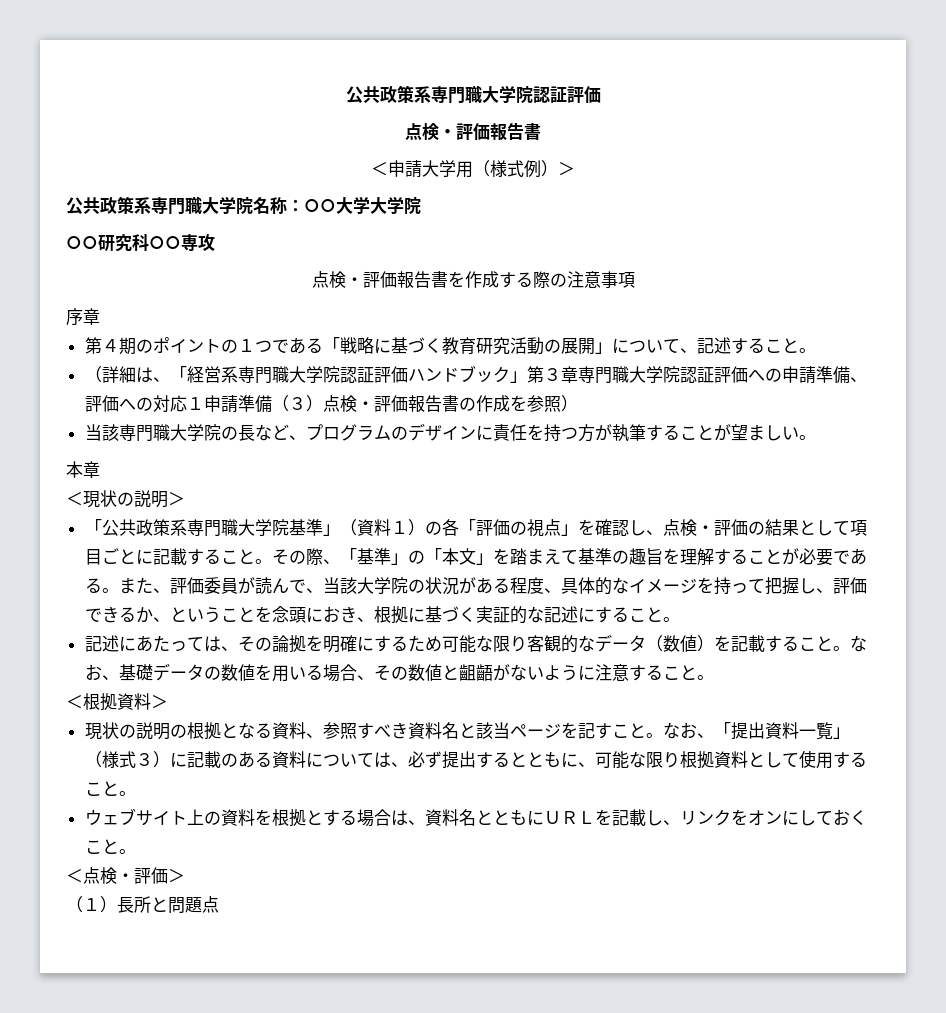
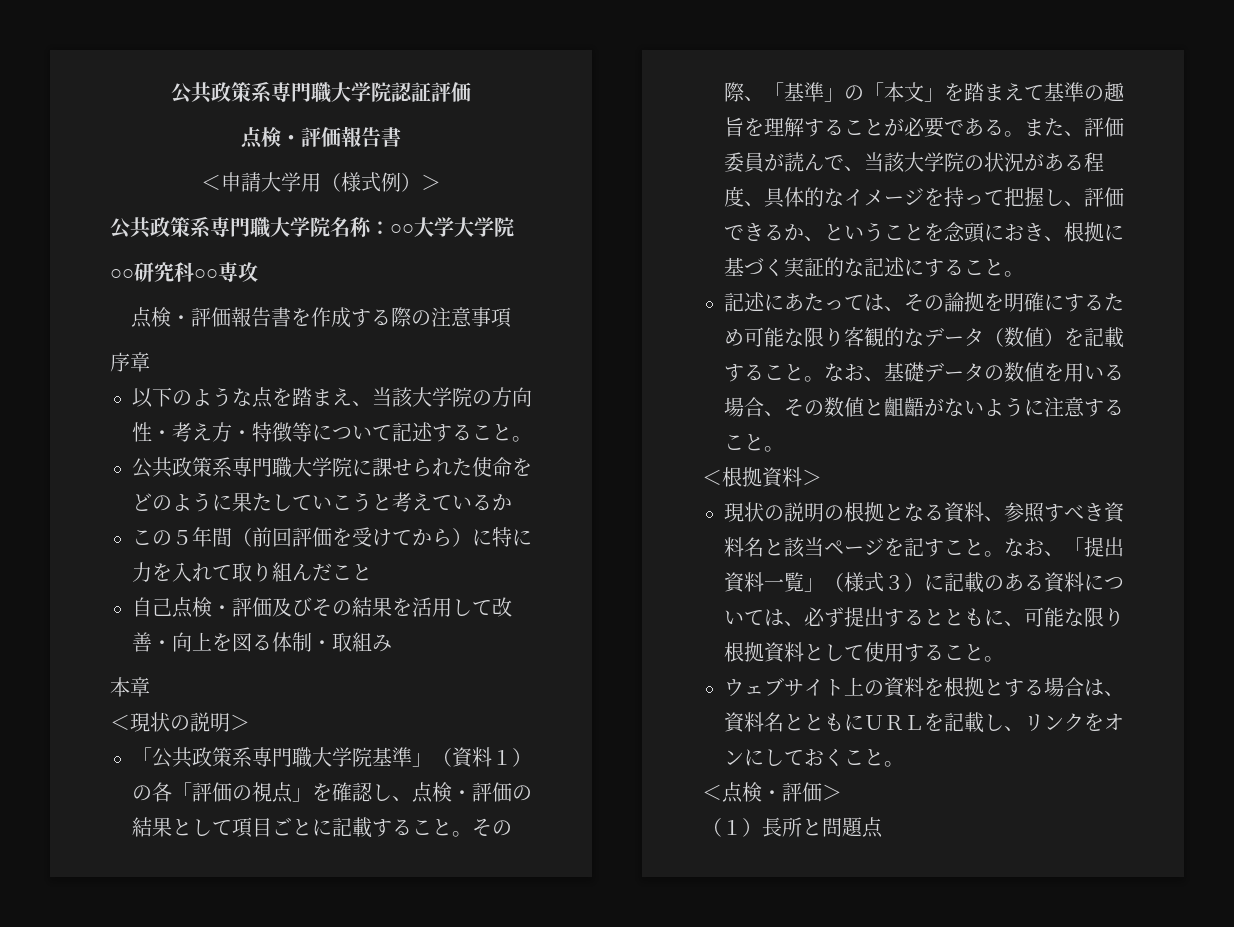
- 第４期のポイントの１つである「戦略に基づく教育研究活動の展開」について、記述すること。
+ 以下のような点を踏まえ、当該大学院の方向性・考え方・特徴等について記述すること。
- （詳細は、「経営系専門職大学院認証評価ハンドブック」第３章専門職大学院認証評価への申請準備、評価への対応１申請準備（３）点検・評価報告書の作成を参照）
- 当該専門職大学院の長など、プログラムのデザインに責任を持つ方が執筆することが望ましい。
+ 公共政策系専門職大学院に課せられた使命をどのように果たしていこうと考えているか
+ この５年間（前回評価を受けてから）に特に力を入れて取り組んだこと
+ 自己点検・評価及びその結果を活用して改善・向上を図る体制・取組み

